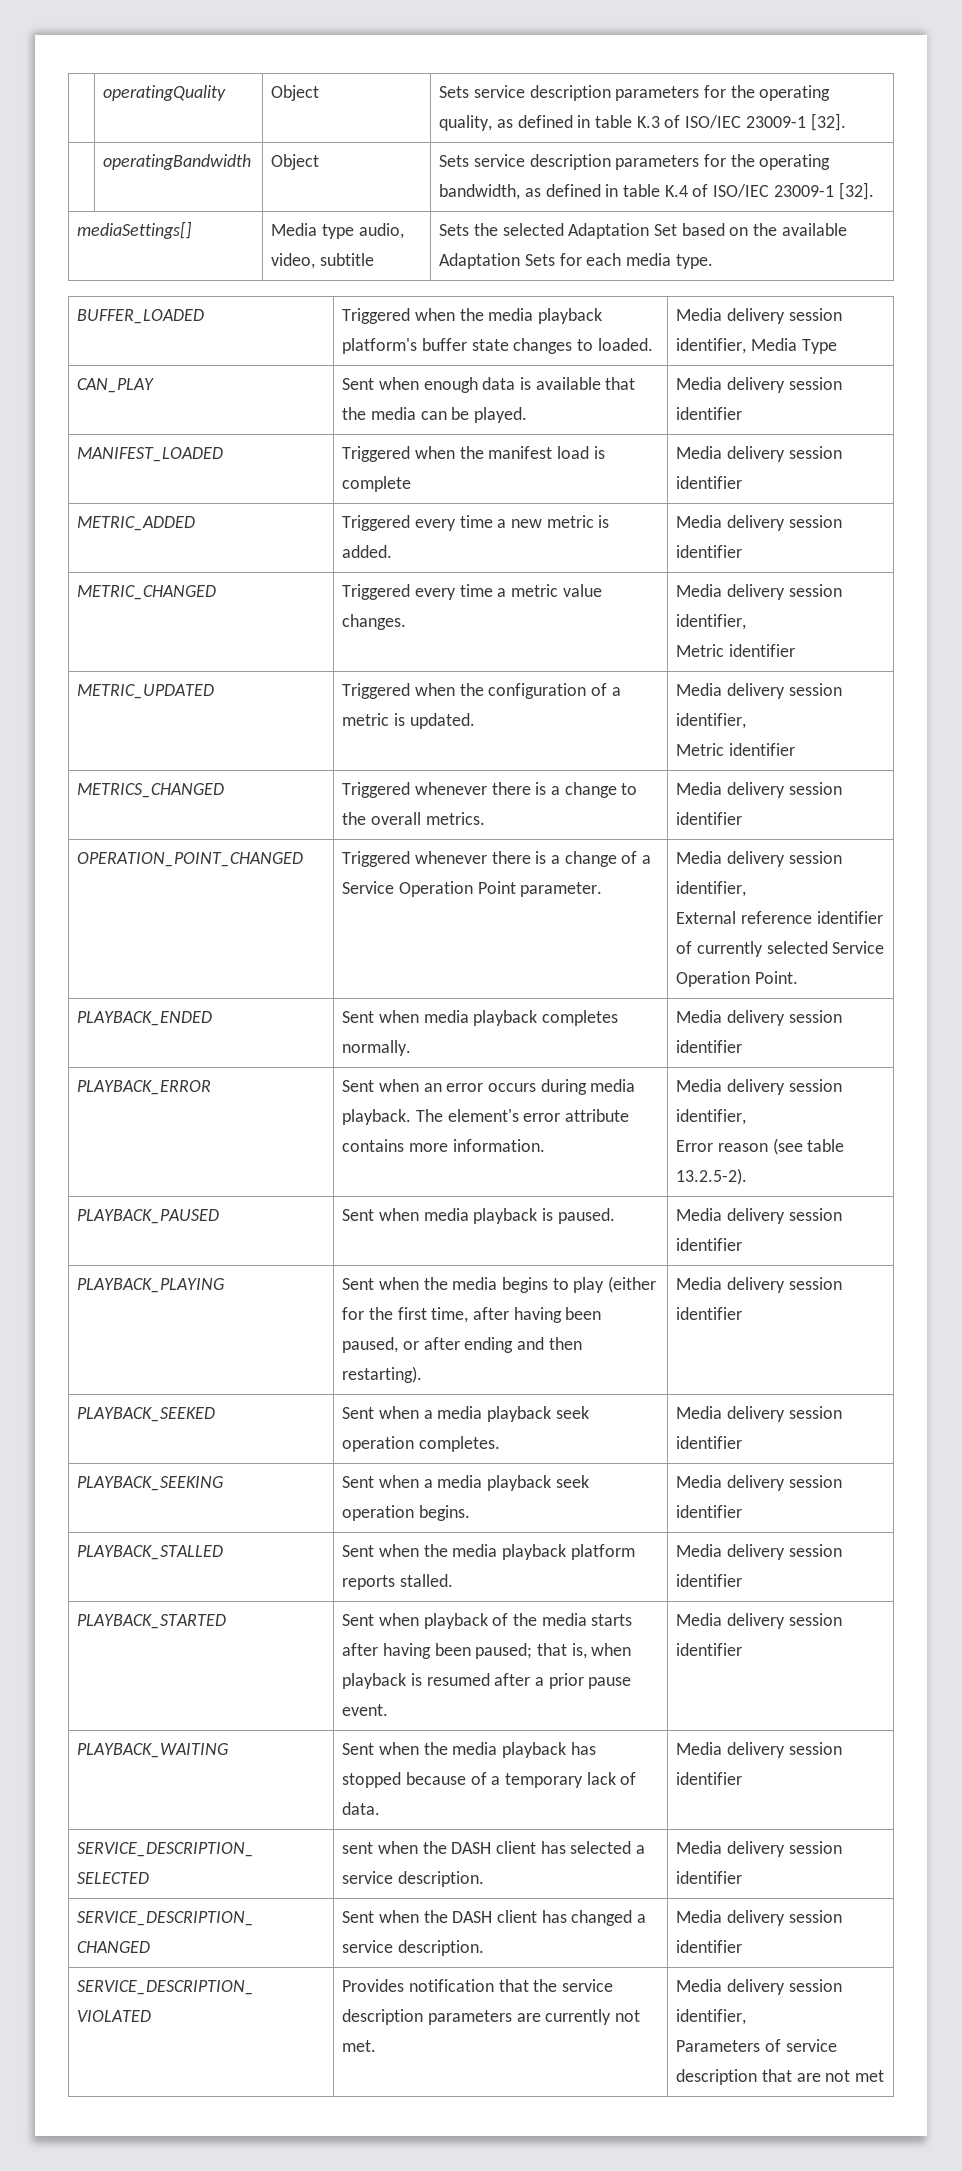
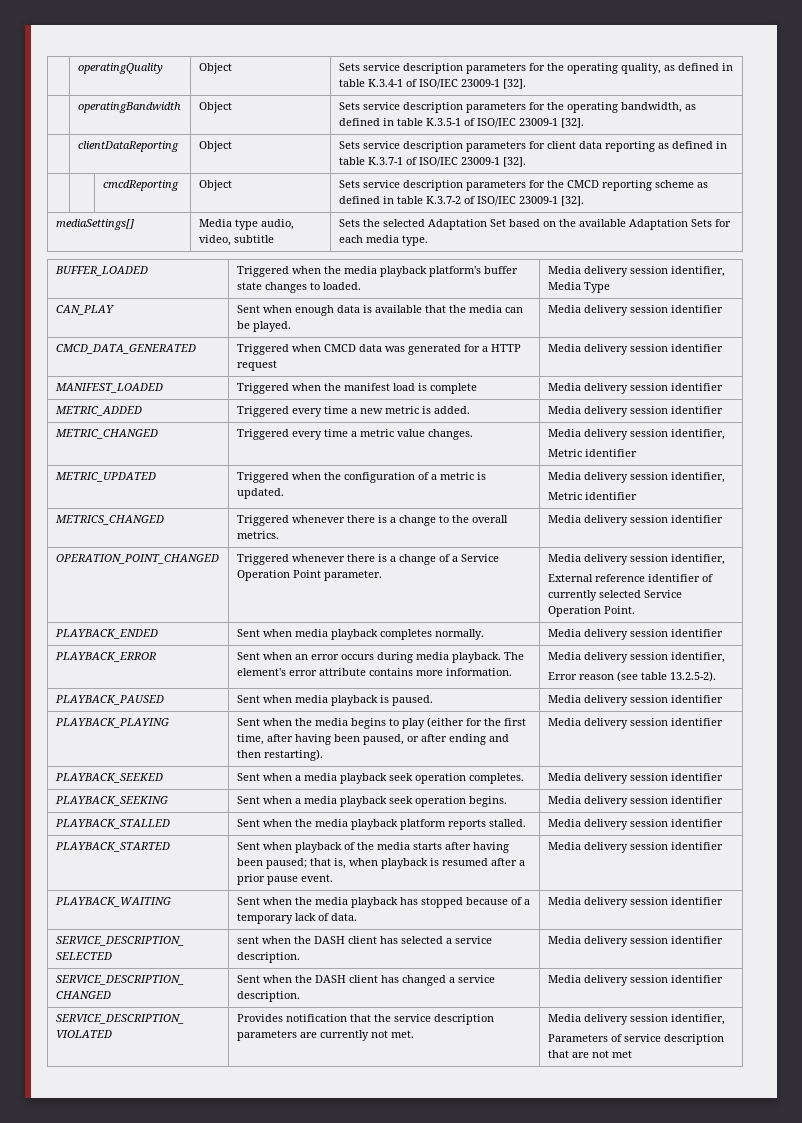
- | operatingQuality | Object | Sets service description parameters for the operating quality, as defined in table K.3 of ISO/IEC 23009-1 [32].
+ | operatingQuality | Object | Sets service description parameters for the operating quality, as defined in table K.3.4-1 of ISO/IEC 23009-1 [32].
- | operatingBandwidth | Object | Sets service description parameters for the operating bandwidth, as defined in table K.4 of ISO/IEC 23009-1 [32].
+ | operatingBandwidth | Object | Sets service description parameters for the operating bandwidth, as defined in table K.3.5-1 of ISO/IEC 23009-1 [32].
+ | clientDataReporting | Object | Sets service description parameters for client data reporting as defined in table K.3.7-1 of ISO/IEC 23009-1 [32].
+ | | cmcdReporting | Object | Sets service description parameters for the CMCD reporting scheme as defined in table K.3.7-2 of ISO/IEC 23009-1 [32].
+ CMCD_DATA_GENERATED | Triggered when CMCD data was generated for a HTTP request | Media delivery session identifier

